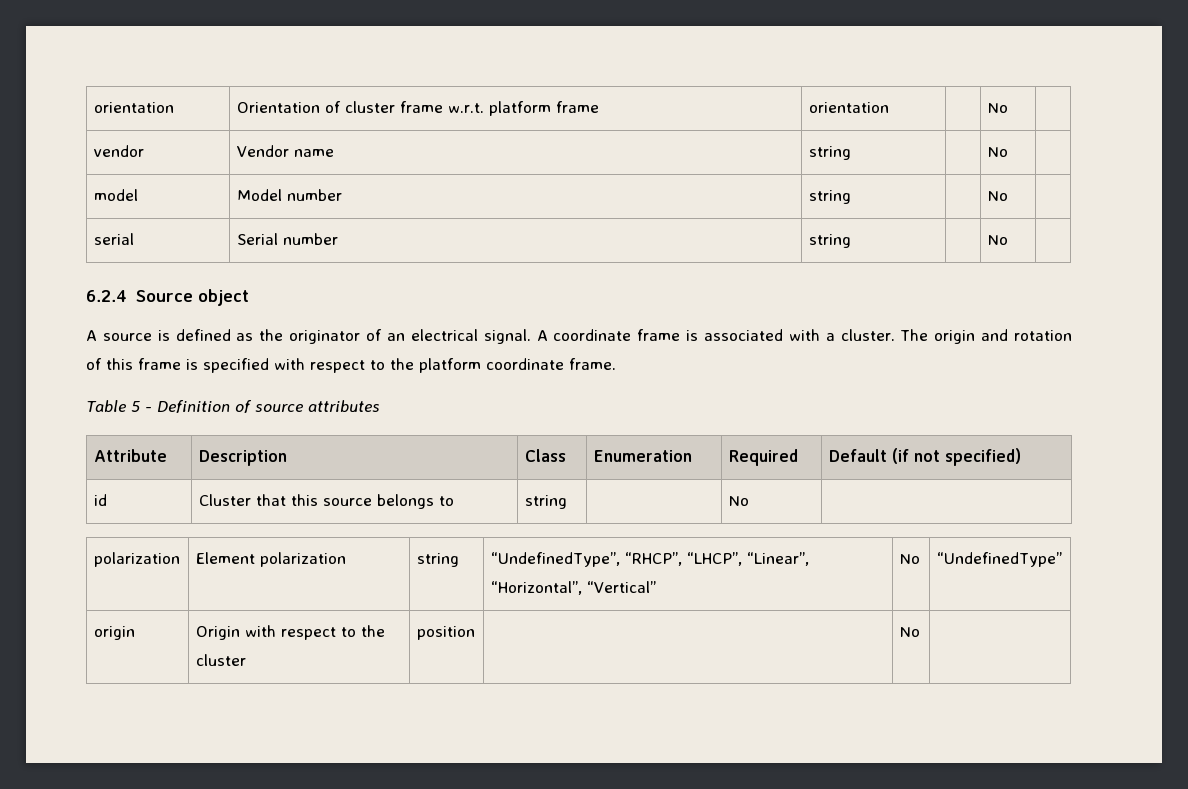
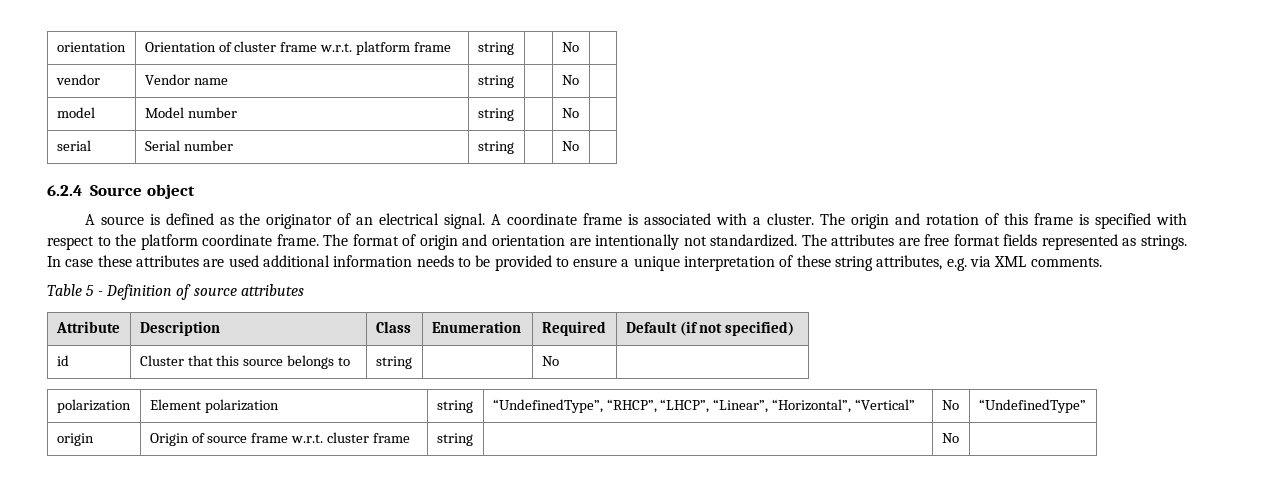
- orientation | Orientation of cluster frame w.r.t. platform frame | orientation | | No |
+ orientation | Orientation of cluster frame w.r.t. platform frame | string | | No |
+ The format of origin and orientation are intentionally not standardized. The attributes are free format fields represented as strings. In case these attributes are used additional information needs to be provided to ensure a unique interpretation of these string attributes, e.g. via XML comments.
- origin | Origin with respect to the cluster | position | | No |
+ origin | Origin of source frame w.r.t. cluster frame | string | | No |

